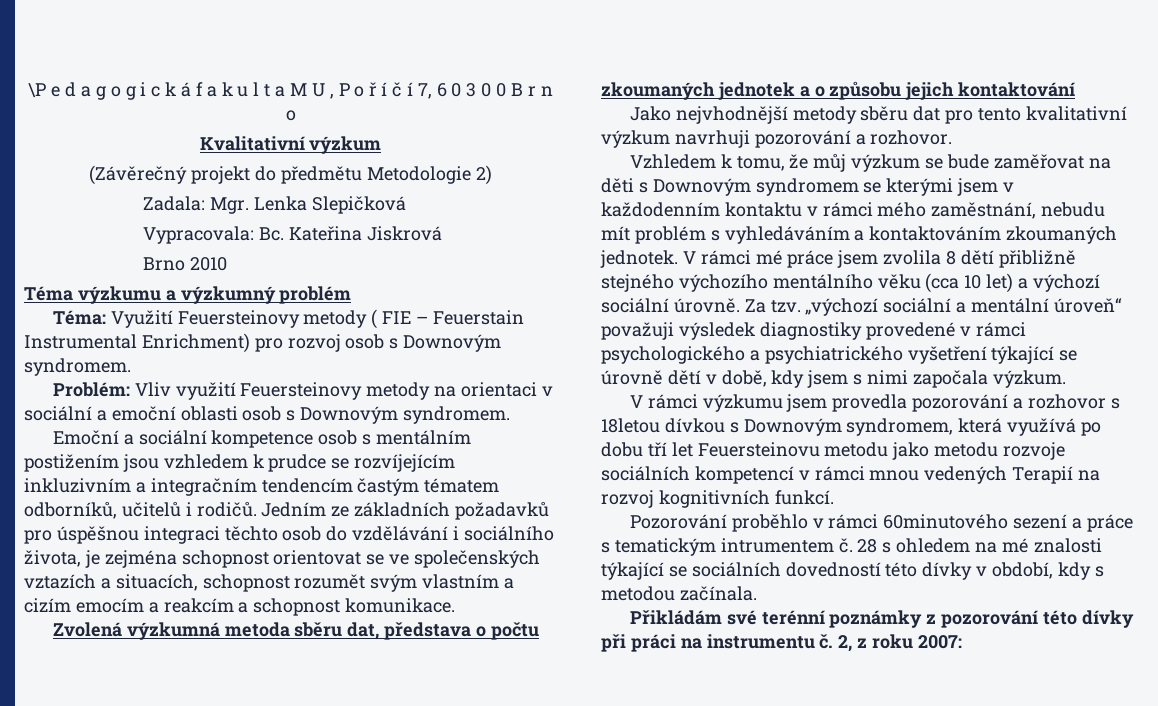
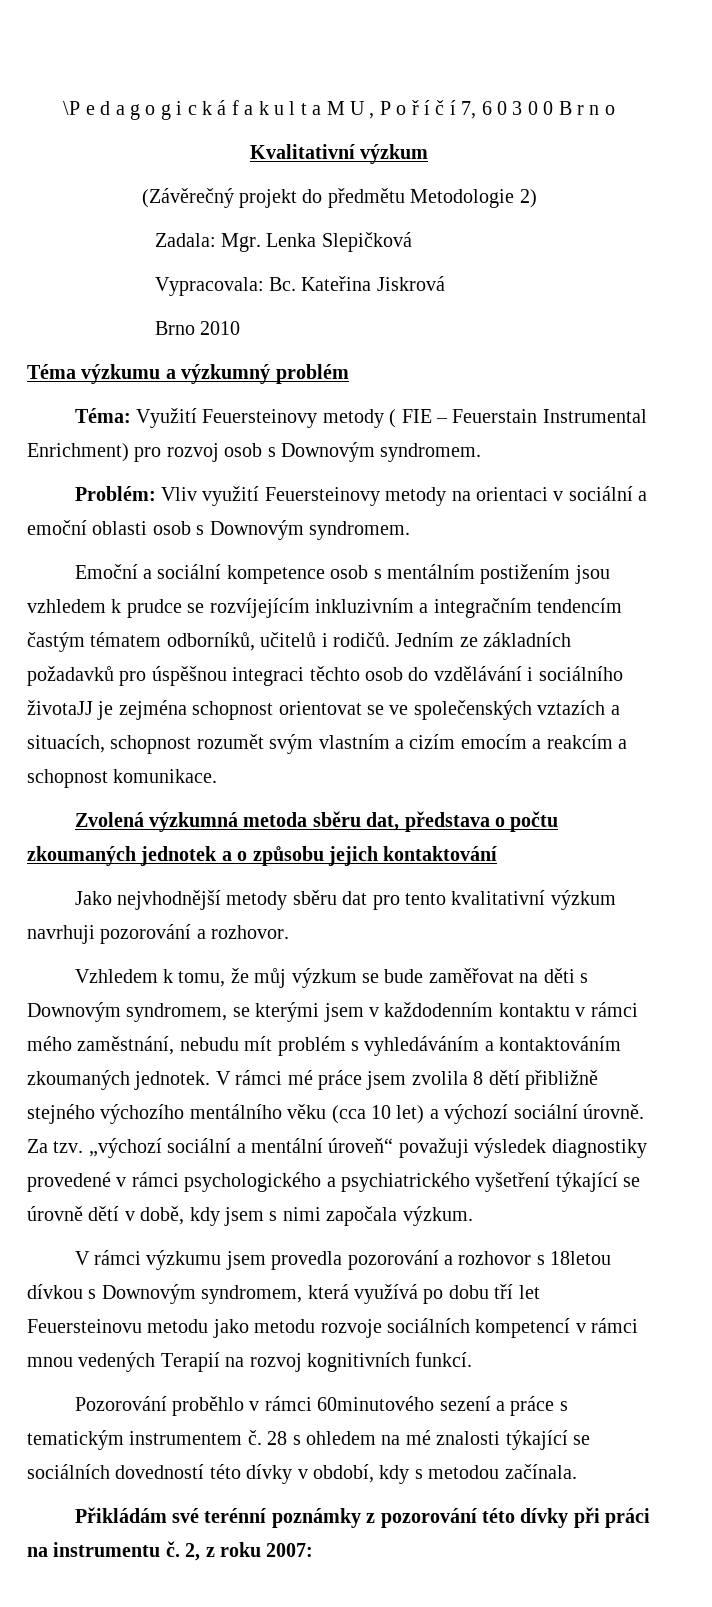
- Jedním ze základních požadavků pro úspěšnou integraci těchto osob do vzdělávání i sociálního života, je zejména schopnost orientovat se ve společenských vztazích a situacích, schopnost rozumět svým vlastním a cizím emocím a reakcím a schopnost komunikace.
+ Jedním ze základních požadavků pro úspěšnou integraci těchto osob do vzdělávání i sociálního životaJJ je zejména schopnost orientovat se ve společenských vztazích a situacích, schopnost rozumět svým vlastním a cizím emocím a reakcím a schopnost komunikace.
- Vzhledem k tomu, že můj výzkum se bude zaměřovat na děti s Downovým syndromem se kterými jsem v každodenním kontaktu v rámci mého zaměstnání, nebudu mít problém s vyhledáváním a kontaktováním zkoumaných jednotek.
+ Vzhledem k tomu, že můj výzkum se bude zaměřovat na děti s Downovým syndromem, se kterými jsem v každodenním kontaktu v rámci mého zaměstnání, nebudu mít problém s vyhledáváním a kontaktováním zkoumaných jednotek.
- Pozorování proběhlo v rámci 60minutového sezení a práce s tematickým intrumentem č.
+ Pozorování proběhlo v rámci 60minutového sezení a práce s tematickým instrumentem č.

